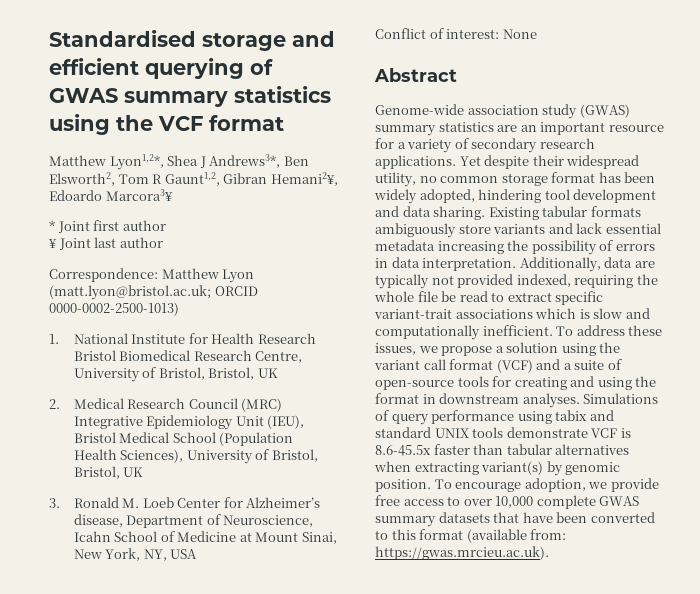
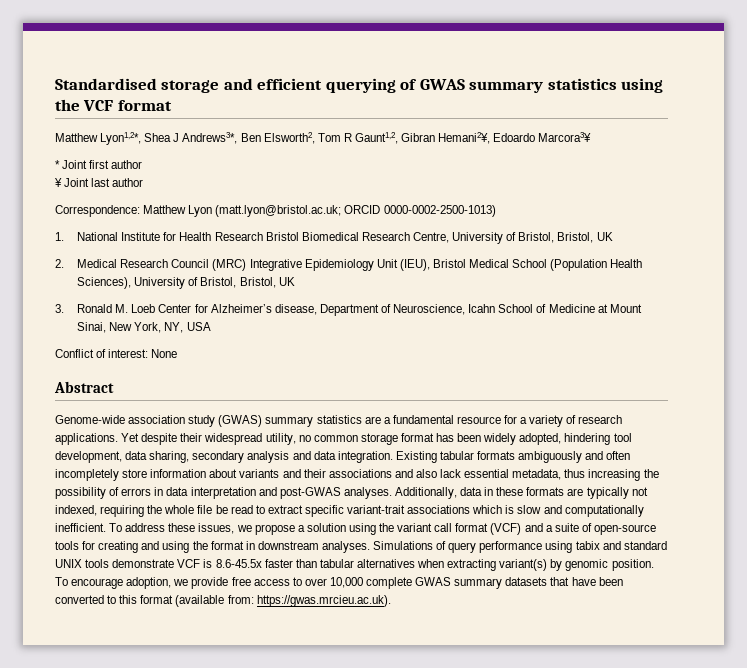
- Genome-wide association study (GWAS) summary statistics are an important resource for a variety of secondary research applications.
+ Genome-wide association study (GWAS) summary statistics are a fundamental resource for a variety of research applications.
- Yet despite their widespread utility, no common storage format has been widely adopted, hindering tool development and data sharing.
+ Yet despite their widespread utility, no common storage format has been widely adopted, hindering tool development, data sharing, secondary analysis and data integration.
- Existing tabular formats ambiguously store variants and lack essential metadata increasing the possibility of errors in data interpretation. Additionally, data are typically not provided indexed, requiring the whole file be read to extract specific variant-trait associations which is slow and computationally inefficient.
+ Existing tabular formats ambiguously and often incompletely store information about variants and their associations and also lack essential metadata, thus increasing the possibility of errors in data interpretation and post-GWAS analyses. Additionally, data in these formats are typically not indexed, requiring the whole file be read to extract specific variant-trait associations which is slow and computationally inefficient.

